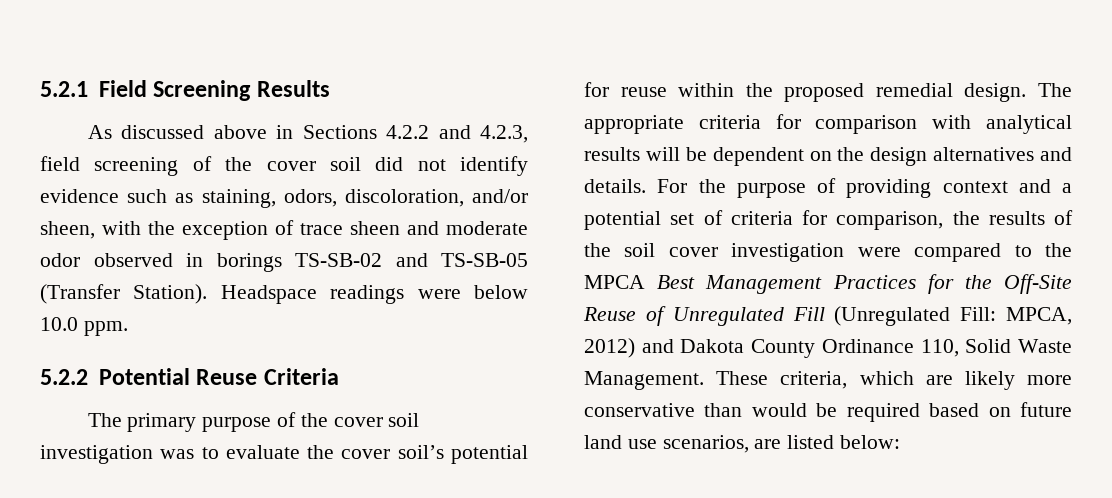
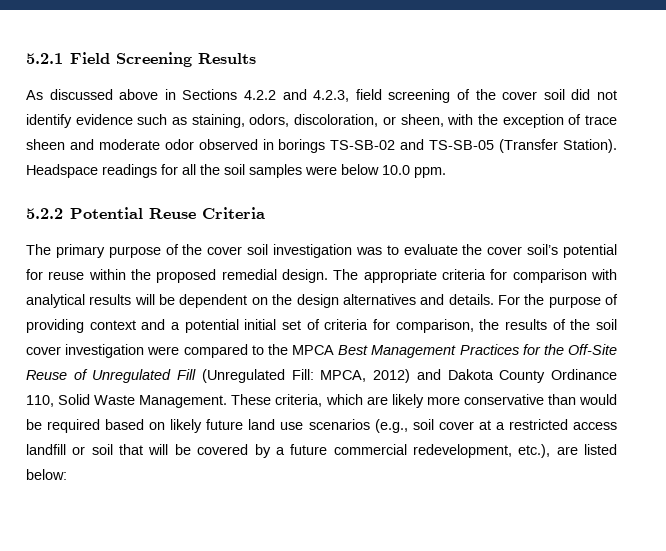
- As discussed above in Sections 4.2.2 and 4.2.3, field screening of the cover soil did not identify evidence such as staining, odors, discoloration, and/or sheen, with the exception of trace sheen and moderate odor observed in borings TS-SB-02 and TS-SB-05 (Transfer Station).
+ As discussed above in Sections 4.2.2 and 4.2.3, field screening of the cover soil did not identify evidence such as staining, odors, discoloration, or sheen, with the exception of trace sheen and moderate odor observed in borings TS-SB-02 and TS-SB-05 (Transfer Station).
- Headspace readings were below 10.0 ppm.
+ Headspace readings for all the soil samples were below 10.0 ppm.
- For the purpose of providing context and a potential set of criteria for comparison, the results of the soil cover investigation were compared to the MPCA Best Management Practices for the Off-Site Reuse of Unregulated Fill (Unregulated Fill: MPCA, 2012) and Dakota County Ordinance 110, Solid Waste Management.
+ For the purpose of providing context and a potential initial set of criteria for comparison, the results of the soil cover investigation were compared to the MPCA Best Management Practices for the Off-Site Reuse of Unregulated Fill (Unregulated Fill: MPCA, 2012) and Dakota County Ordinance 110, Solid Waste Management.
- These criteria, which are likely more conservative than would be required based on future land use scenarios, are listed below:
+ These criteria, which are likely more conservative than would be required based on likely future land use scenarios (e.g., soil cover at a restricted access landfill or soil that will be covered by a future commercial redevelopment, etc.), are listed below:

